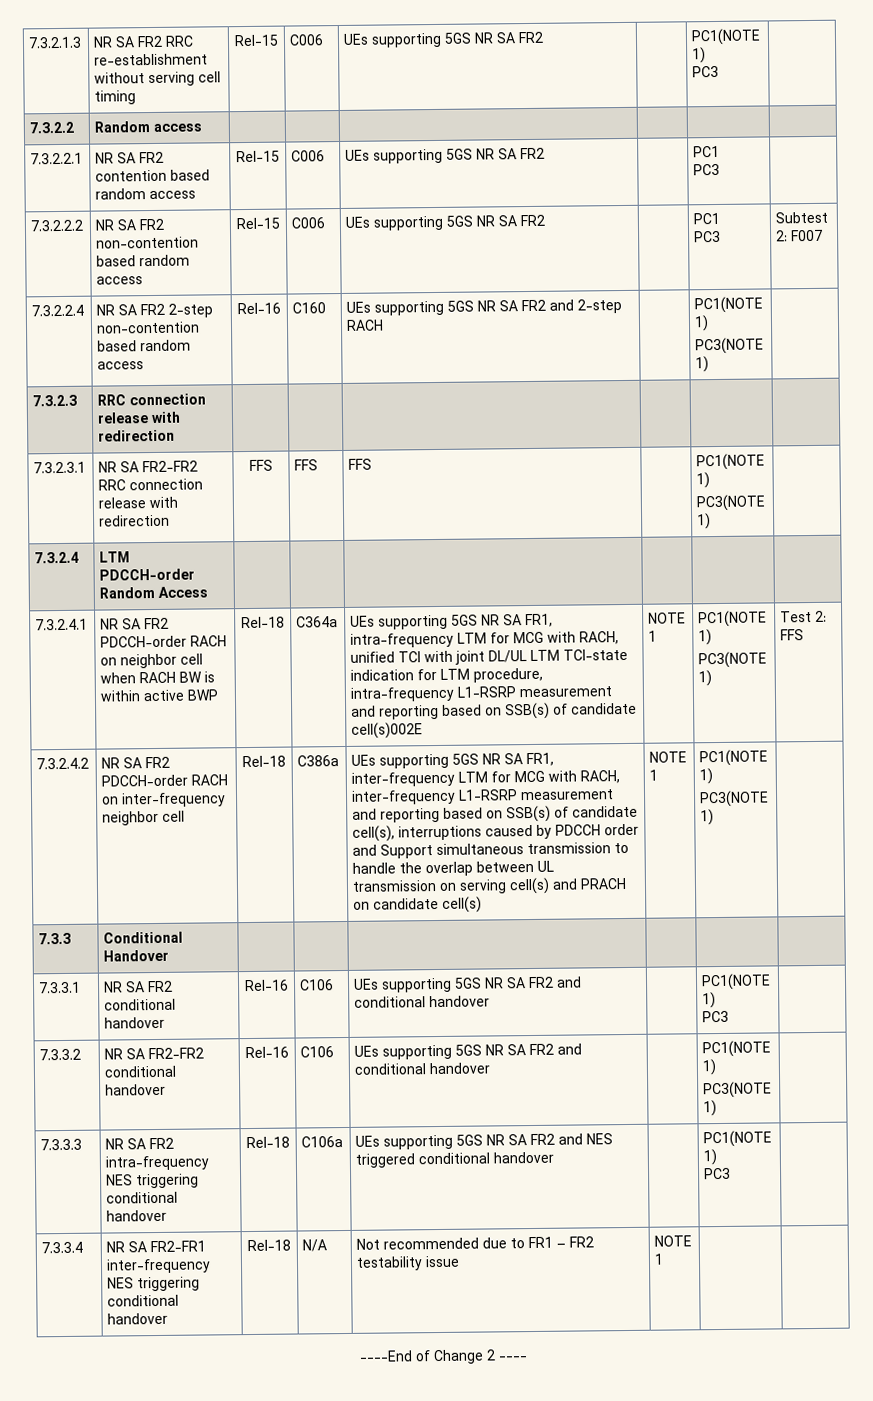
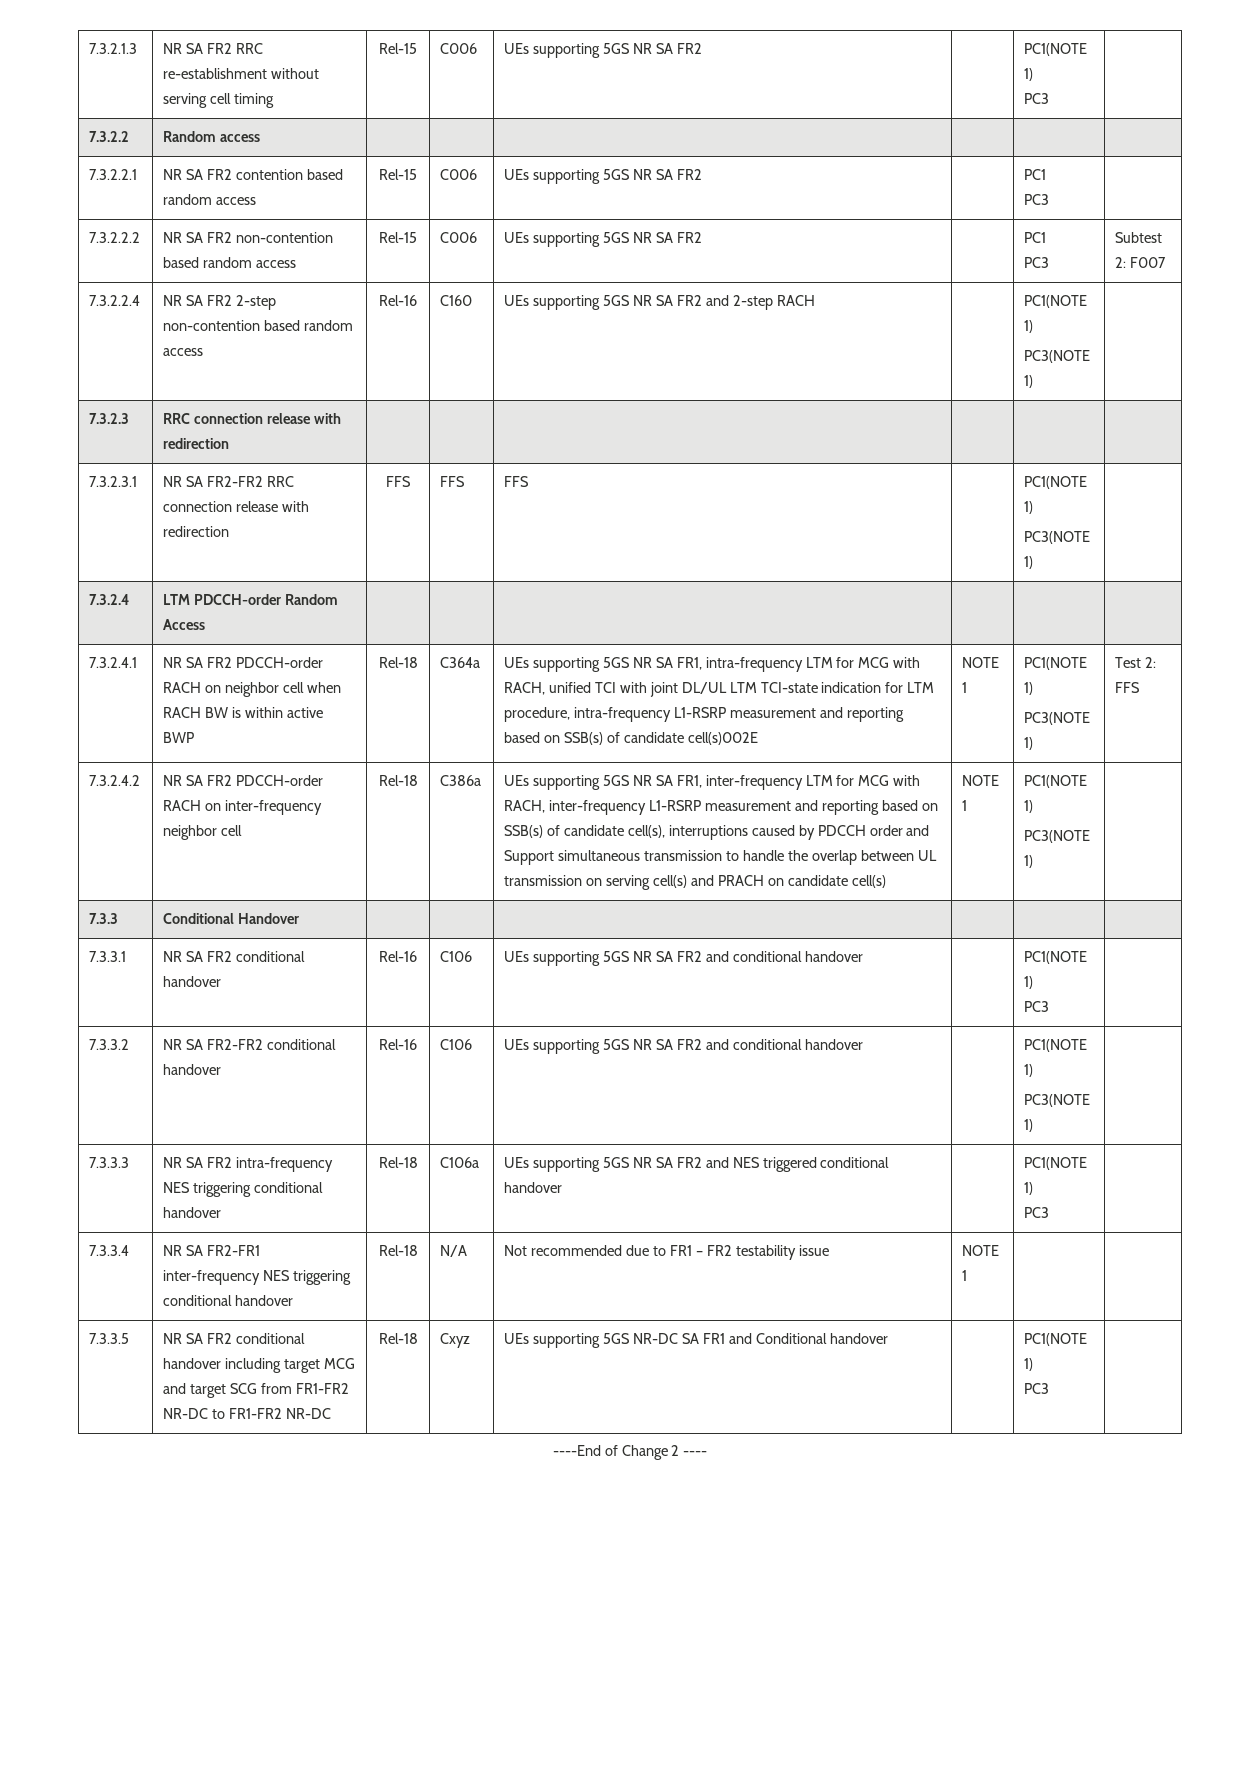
+ 7.3.3.5 | NR SA FR2 conditional handover including target MCG and target SCG from FR1-FR2 NR-DC to FR1-FR2 NR-DC | Rel-18 | Cxyz | UEs supporting 5GS NR-DC SA FR1 and Conditional handover | | PC1(NOTE 1)
+ PC3 |

